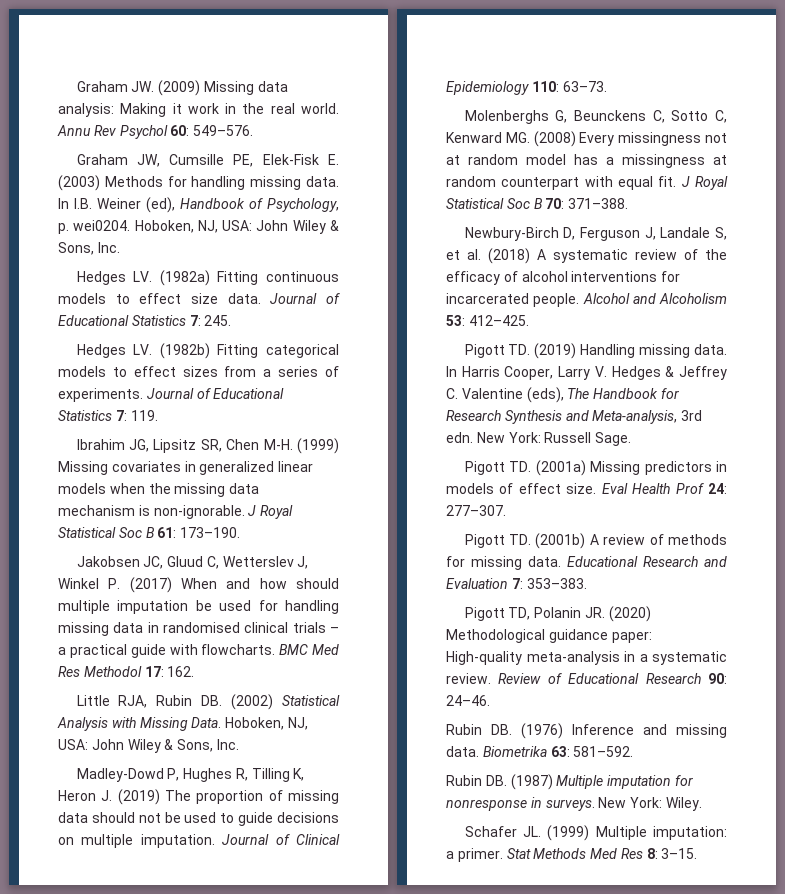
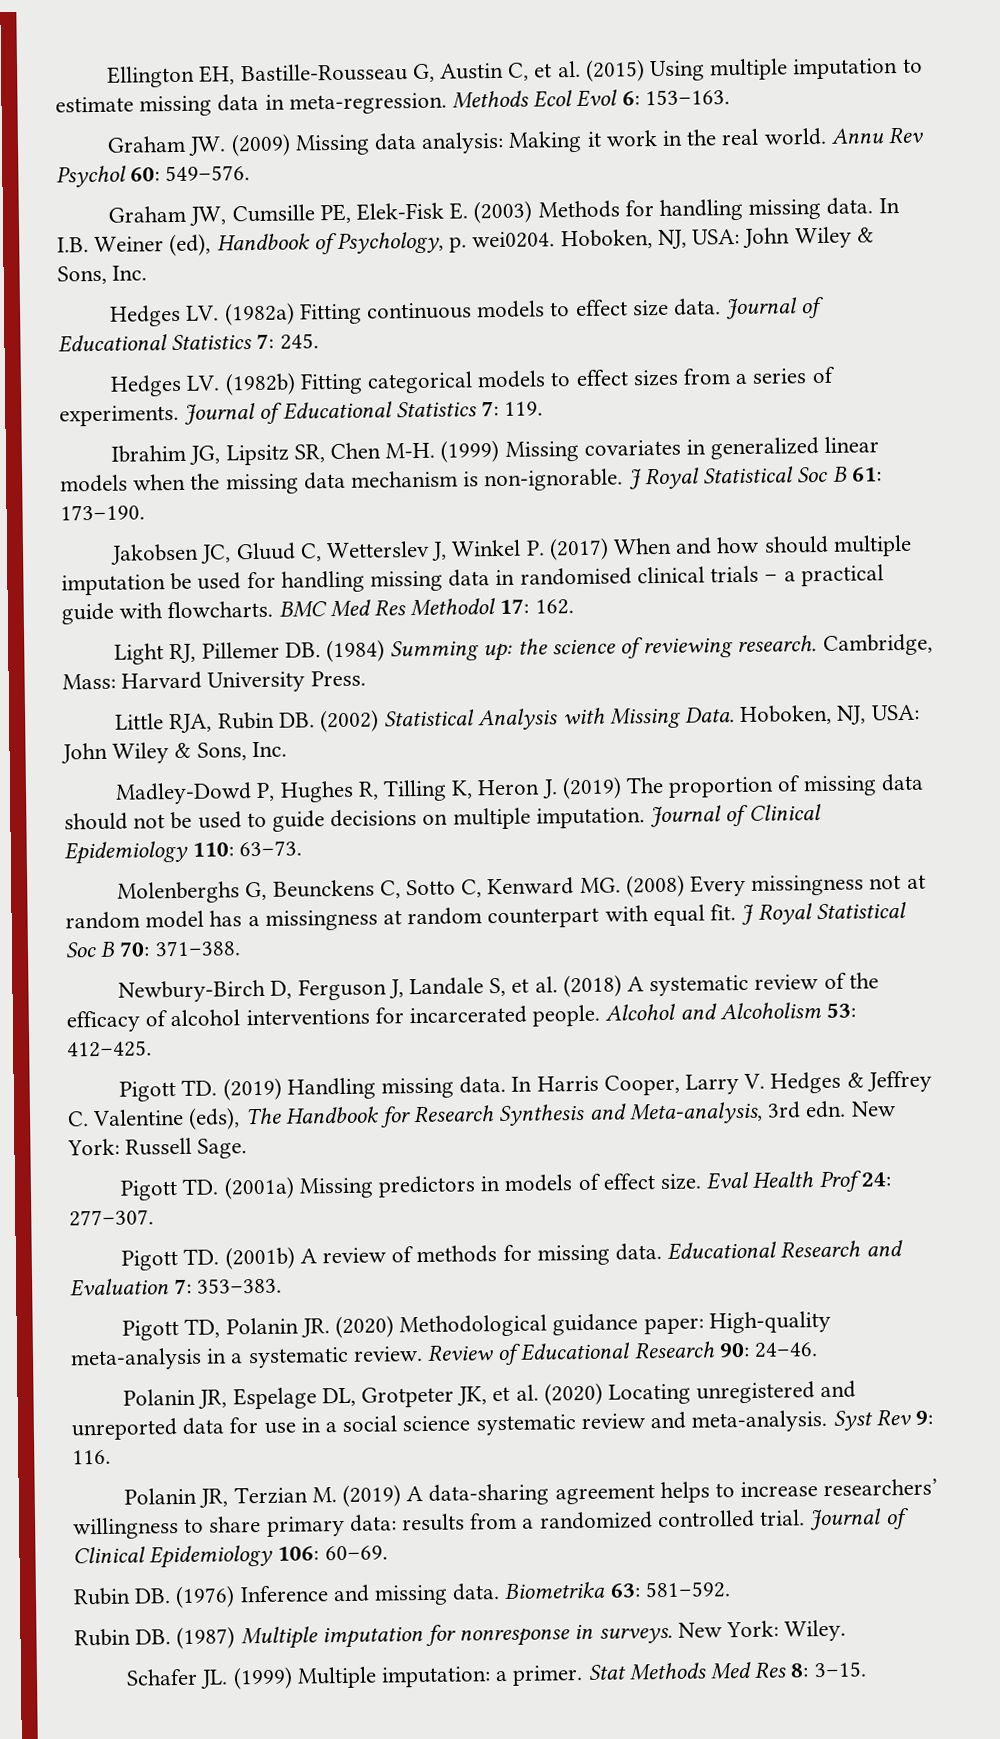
+ Ellington EH, Bastille‐Rousseau G, Austin C, et al. (2015) Using multiple imputation to estimate missing data in meta‐regression. Methods Ecol Evol 6: 153–163.
+ Light RJ, Pillemer DB. (1984) Summing up: the science of reviewing research. Cambridge, Mass: Harvard University Press.
+ Polanin JR, Espelage DL, Grotpeter JK, et al. (2020) Locating unregistered and unreported data for use in a social science systematic review and meta-analysis. Syst Rev 9: 116.
+ Polanin JR, Terzian M. (2019) A data-sharing agreement helps to increase researchers’ willingness to share primary data: results from a randomized controlled trial. Journal of Clinical Epidemiology 106: 60–69.

